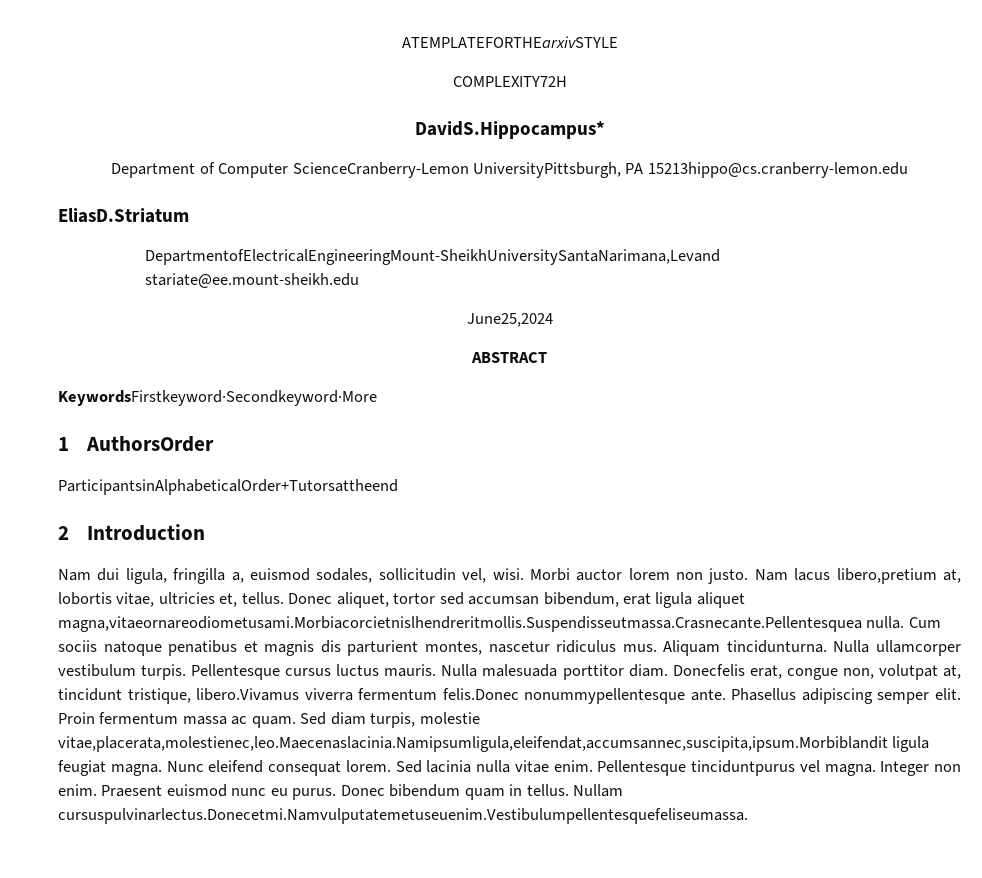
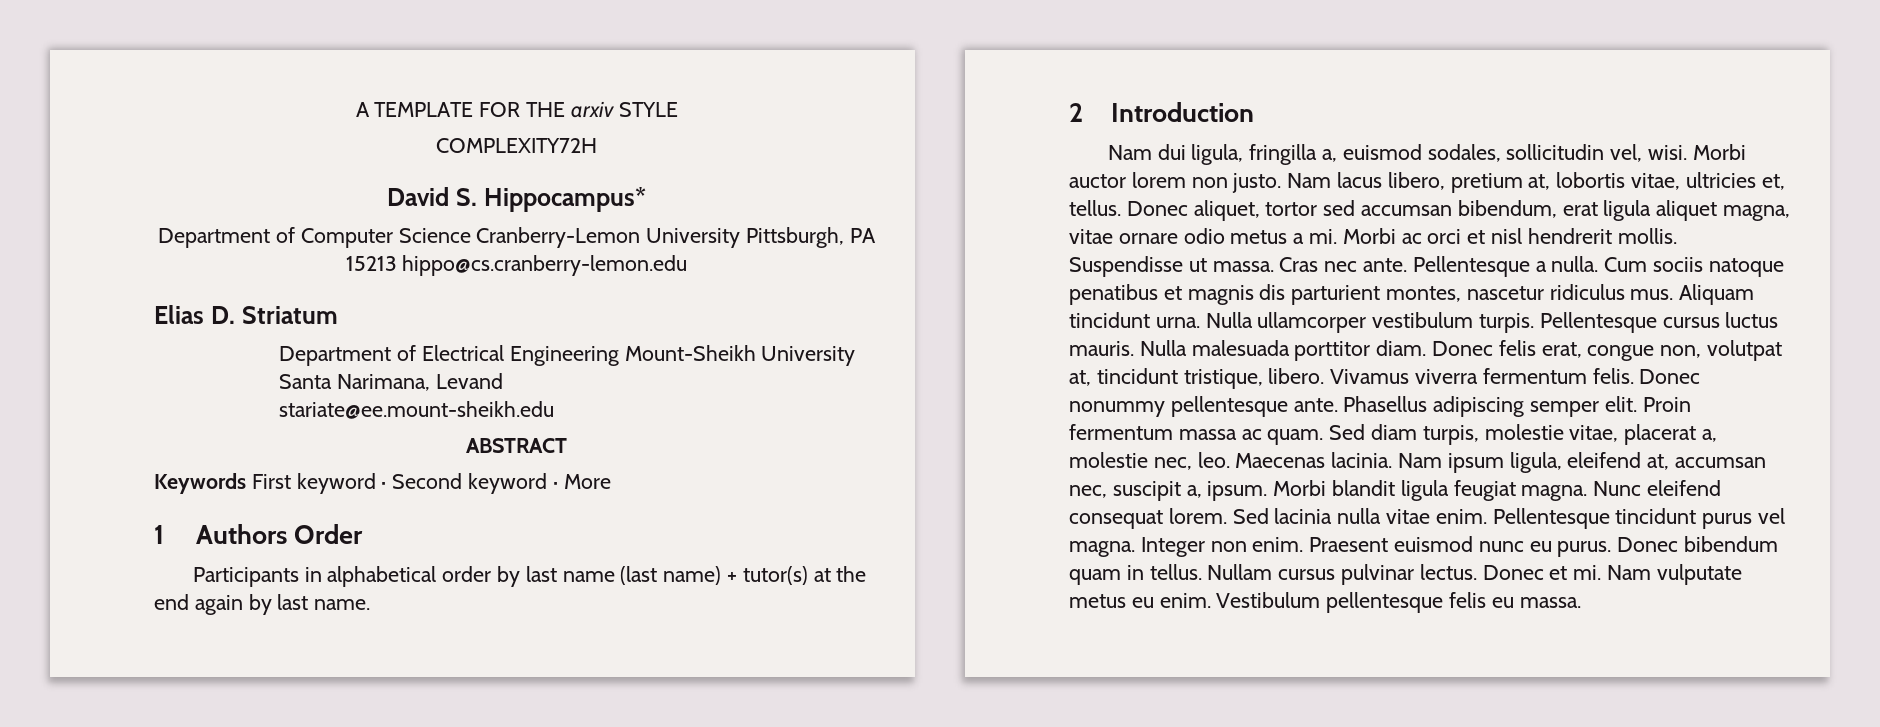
- ATEMPLATEFORTHEarxivSTYLE
+ A TEMPLATE FOR THE arxiv STYLE
  COMPLEXITY72H
- DavidS.Hippocampus*
- Department of Computer ScienceCranberry-Lemon UniversityPittsburgh, PA 15213hippo@cs.cranberry-lemon.edu
- EliasD.Striatum
- DepartmentofElectricalEngineeringMount-SheikhUniversitySantaNarimana,Levand
+ David S. Hippocampus*
+ Department of Computer Science Cranberry-Lemon University Pittsburgh, PA 15213 hippo@cs.cranberry-lemon.edu
+ Elias D. Striatum
+ Department of Electrical Engineering Mount-Sheikh University Santa Narimana, Levand
- June25,2024
- KeywordsFirstkeyword·Secondkeyword·More
- 1 AuthorsOrder
- ParticipantsinAlphabeticalOrder+Tutorsattheend
+ Keywords First keyword · Second keyword · More
+ 1 Authors Order
+ Participants in alphabetical order by last name (last name) + tutor(s) at the end again by last name.
- Nam lacus libero,pretium at, lobortis vitae, ultricies et, tellus.
+ Nam lacus libero, pretium at, lobortis vitae, ultricies et, tellus.
- Donec aliquet, tortor sed accumsan bibendum, erat ligula aliquet magna,vitaeornareodiometusami.Morbiacorcietnislhendreritmollis.Suspendisseutmassa.Crasnecante.Pellentesquea nulla.
+ Donec aliquet, tortor sed accumsan bibendum, erat ligula aliquet magna, vitae ornare odio metus a mi. Morbi ac orci et nisl hendrerit mollis. Suspendisse ut massa. Cras nec ante. Pellentesque a nulla.
- Aliquam tincidunturna.
+ Aliquam tincidunt urna.
- Donecfelis erat, congue non, volutpat at, tincidunt tristique, libero.Vivamus viverra fermentum felis.Donec nonummypellentesque ante.
+ Donec felis erat, congue non, volutpat at, tincidunt tristique, libero. Vivamus viverra fermentum felis. Donec nonummy pellentesque ante.
- Sed diam turpis, molestie vitae,placerata,molestienec,leo.Maecenaslacinia.Namipsumligula,eleifendat,accumsannec,suscipita,ipsum.Morbiblandit ligula feugiat magna.
+ Sed diam turpis, molestie vitae, placerat a, molestie nec, leo. Maecenas lacinia. Nam ipsum ligula, eleifend at, accumsan nec, suscipit a, ipsum. Morbi blandit ligula feugiat magna.
- Pellentesque tinciduntpurus vel magna.
+ Pellentesque tincidunt purus vel magna.
- Nullam cursuspulvinarlectus.Donecetmi.Namvulputatemetuseuenim.Vestibulumpellentesquefeliseumassa.
+ Nullam cursus pulvinar lectus. Donec et mi. Nam vulputate metus eu enim. Vestibulum pellentesque felis eu massa.

